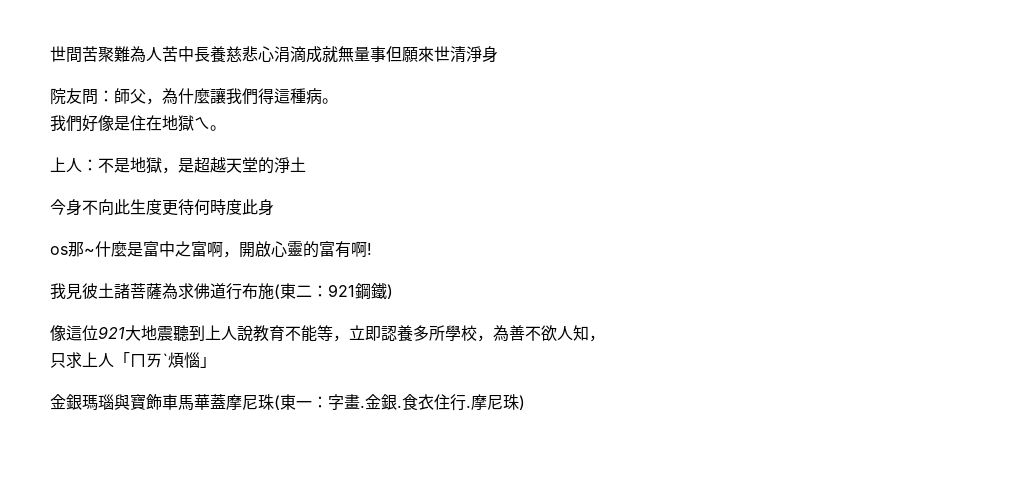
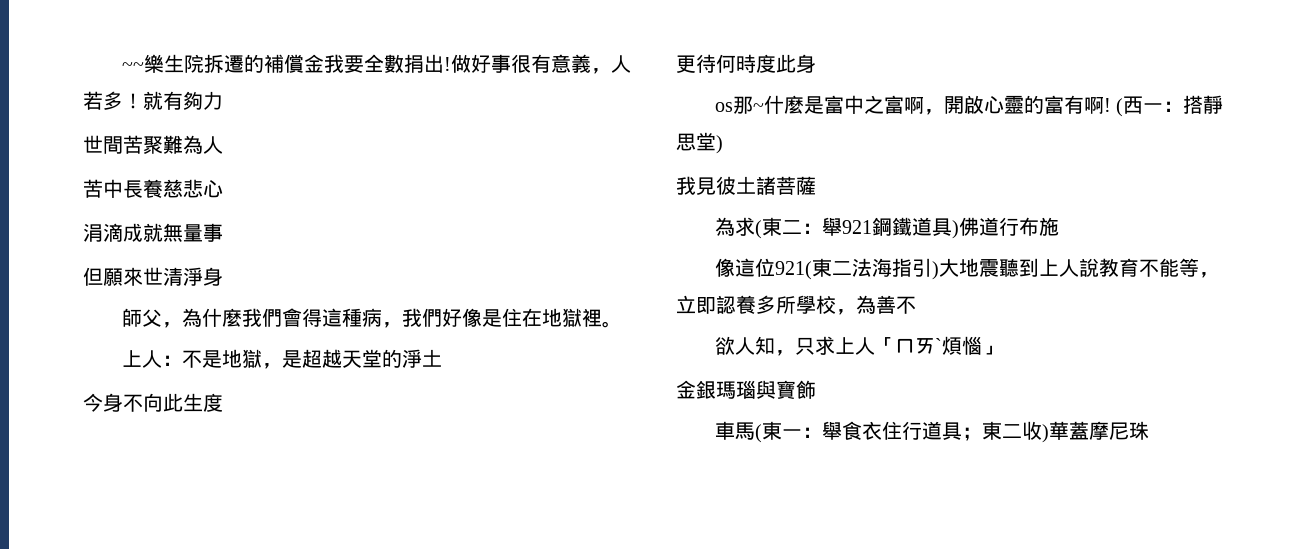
+ ~~樂生院拆遷的補償金我要全數捐出!做好事很有意義，人若多！就有夠力
- 世間苦聚難為人苦中長養慈悲心涓滴成就無量事但願來世清淨身
+ 世間苦聚難為人
+ 苦中長養慈悲心
+ 涓滴成就無量事
+ 但願來世清淨身
- 院友問：師父，為什麼讓我們得這種病。
- 我們好像是住在地獄ㄟ。
+ 師父，為什麼我們會得這種病，我們好像是住在地獄裡。
- 今身不向此生度更待何時度此身
+ 今身不向此生度
+ 更待何時度此身
- os那~什麼是富中之富啊，開啟心靈的富有啊!
- 我見彼土諸菩薩為求佛道行布施(東二：921鋼鐵)
- 像這位921大地震聽到上人說教育不能等，立即認養多所學校，為善不欲人知，
- 只求上人「ㄇㄞˋ煩惱」
+ os那~什麼是富中之富啊，開啟心靈的富有啊! (西一：搭靜思堂)
+ 我見彼土諸菩薩
+ 為求(東二：舉921鋼鐵道具)佛道行布施
+ 像這位921(東二法海指引)大地震聽到上人說教育不能等，立即認養多所學校，為善不
+ 欲人知，只求上人「ㄇㄞˋ煩惱」
- 金銀瑪瑙與寶飾車馬華蓋摩尼珠(東一：字畫.金銀.食衣住行.摩尼珠)
+ 金銀瑪瑙與寶飾
+ 車馬(東一：舉食衣住行道具；東二收)華蓋摩尼珠

